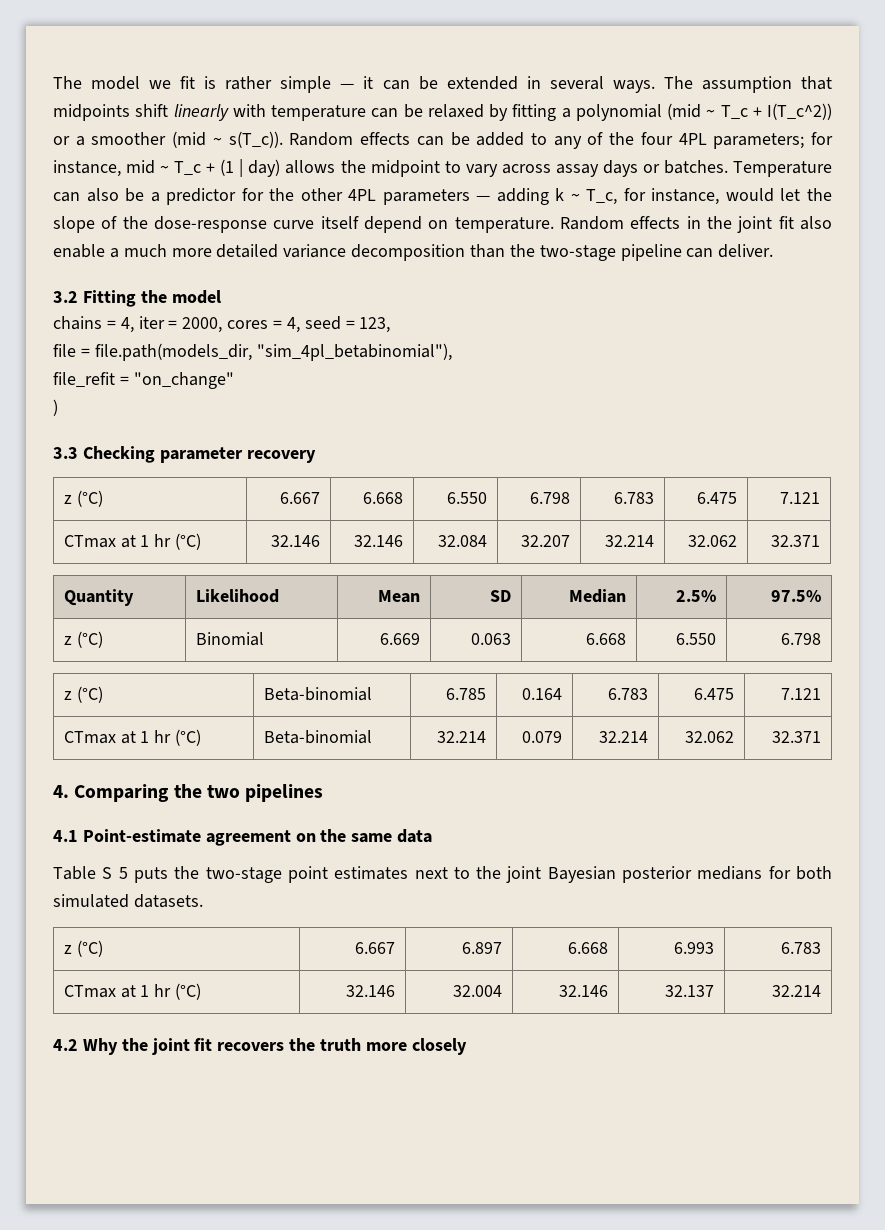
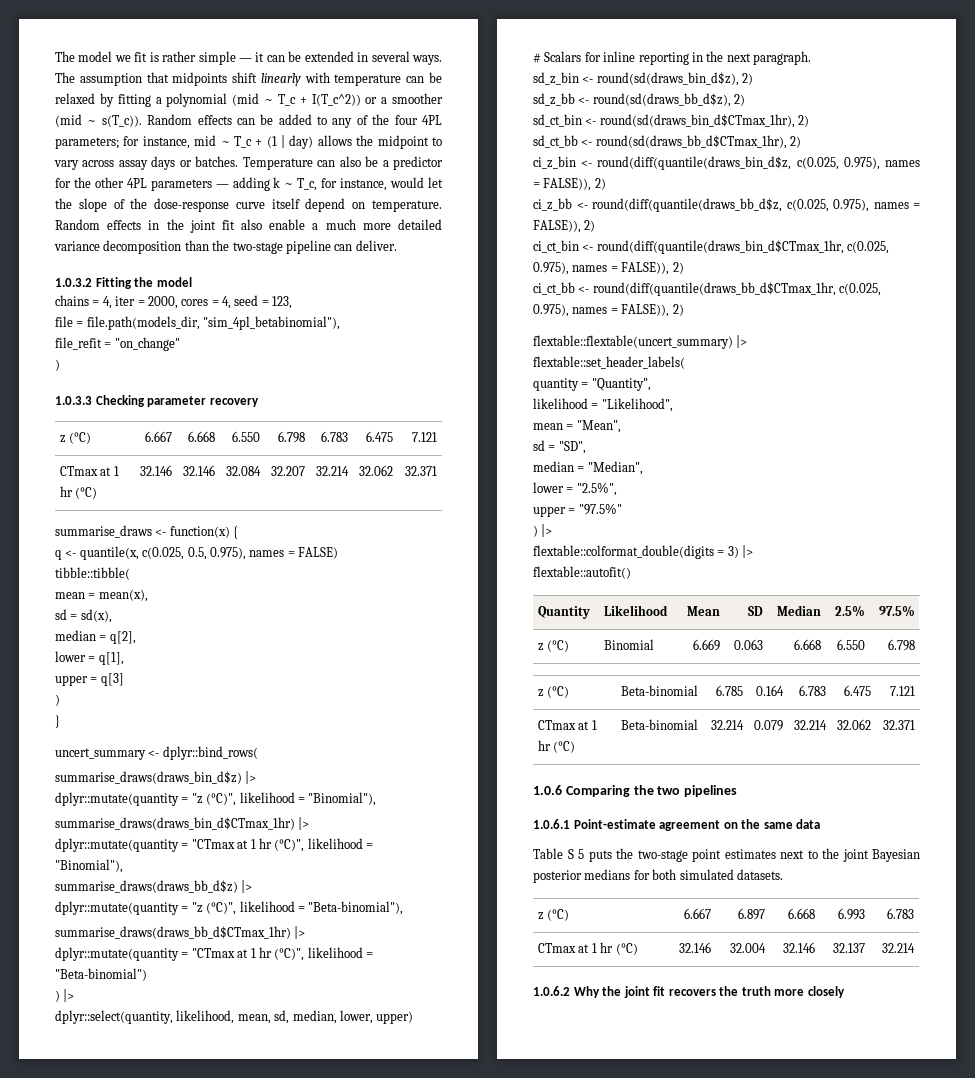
- 3.2 Fitting the model
+ 1.0.3.2 Fitting the model
- 3.3 Checking parameter recovery
+ 1.0.3.3 Checking parameter recovery
+ summarise_draws <- function(x) {
+ q <- quantile(x, c(0.025, 0.5, 0.975), names = FALSE)
+ tibble::tibble(
+ mean = mean(x),
+ sd = sd(x),
+ median = q[2],
+ lower = q[1],
+ upper = q[3]
+ )
+ }
+ uncert_summary <- dplyr::bind_rows(
+ summarise_draws(draws_bin_d$z) |>
+ dplyr::mutate(quantity = "z (°C)", likelihood = "Binomial"),
+ summarise_draws(draws_bin_d$CTmax_1hr) |>
+ dplyr::mutate(quantity = "CTmax at 1 hr (°C)", likelihood = "Binomial"),
+ summarise_draws(draws_bb_d$z) |>
+ dplyr::mutate(quantity = "z (°C)", likelihood = "Beta-binomial"),
+ summarise_draws(draws_bb_d$CTmax_1hr) |>
+ dplyr::mutate(quantity = "CTmax at 1 hr (°C)", likelihood = "Beta-binomial")
+ ) |>
+ dplyr::select(quantity, likelihood, mean, sd, median, lower, upper)
+ # Scalars for inline reporting in the next paragraph.
+ sd_z_bin <- round(sd(draws_bin_d$z), 2)
+ sd_z_bb <- round(sd(draws_bb_d$z), 2)
+ sd_ct_bin <- round(sd(draws_bin_d$CTmax_1hr), 2)
+ sd_ct_bb <- round(sd(draws_bb_d$CTmax_1hr), 2)
+ ci_z_bin <- round(diff(quantile(draws_bin_d$z, c(0.025, 0.975), names = FALSE)), 2)
+ ci_z_bb <- round(diff(quantile(draws_bb_d$z, c(0.025, 0.975), names = FALSE)), 2)
+ ci_ct_bin <- round(diff(quantile(draws_bin_d$CTmax_1hr, c(0.025, 0.975), names = FALSE)), 2)
+ ci_ct_bb <- round(diff(quantile(draws_bb_d$CTmax_1hr, c(0.025, 0.975), names = FALSE)), 2)
+ flextable::flextable(uncert_summary) |>
+ flextable::set_header_labels(
+ quantity = "Quantity",
+ likelihood = "Likelihood",
+ mean = "Mean",
+ sd = "SD",
+ median = "Median",
+ lower = "2.5%",
+ upper = "97.5%"
+ ) |>
+ flextable::colformat_double(digits = 3) |>
+ flextable::autofit()
- 4. Comparing the two pipelines
+ 1.0.6 Comparing the two pipelines
- 4.1 Point-estimate agreement on the same data
+ 1.0.6.1 Point-estimate agreement on the same data
- 4.2 Why the joint fit recovers the truth more closely
+ 1.0.6.2 Why the joint fit recovers the truth more closely

